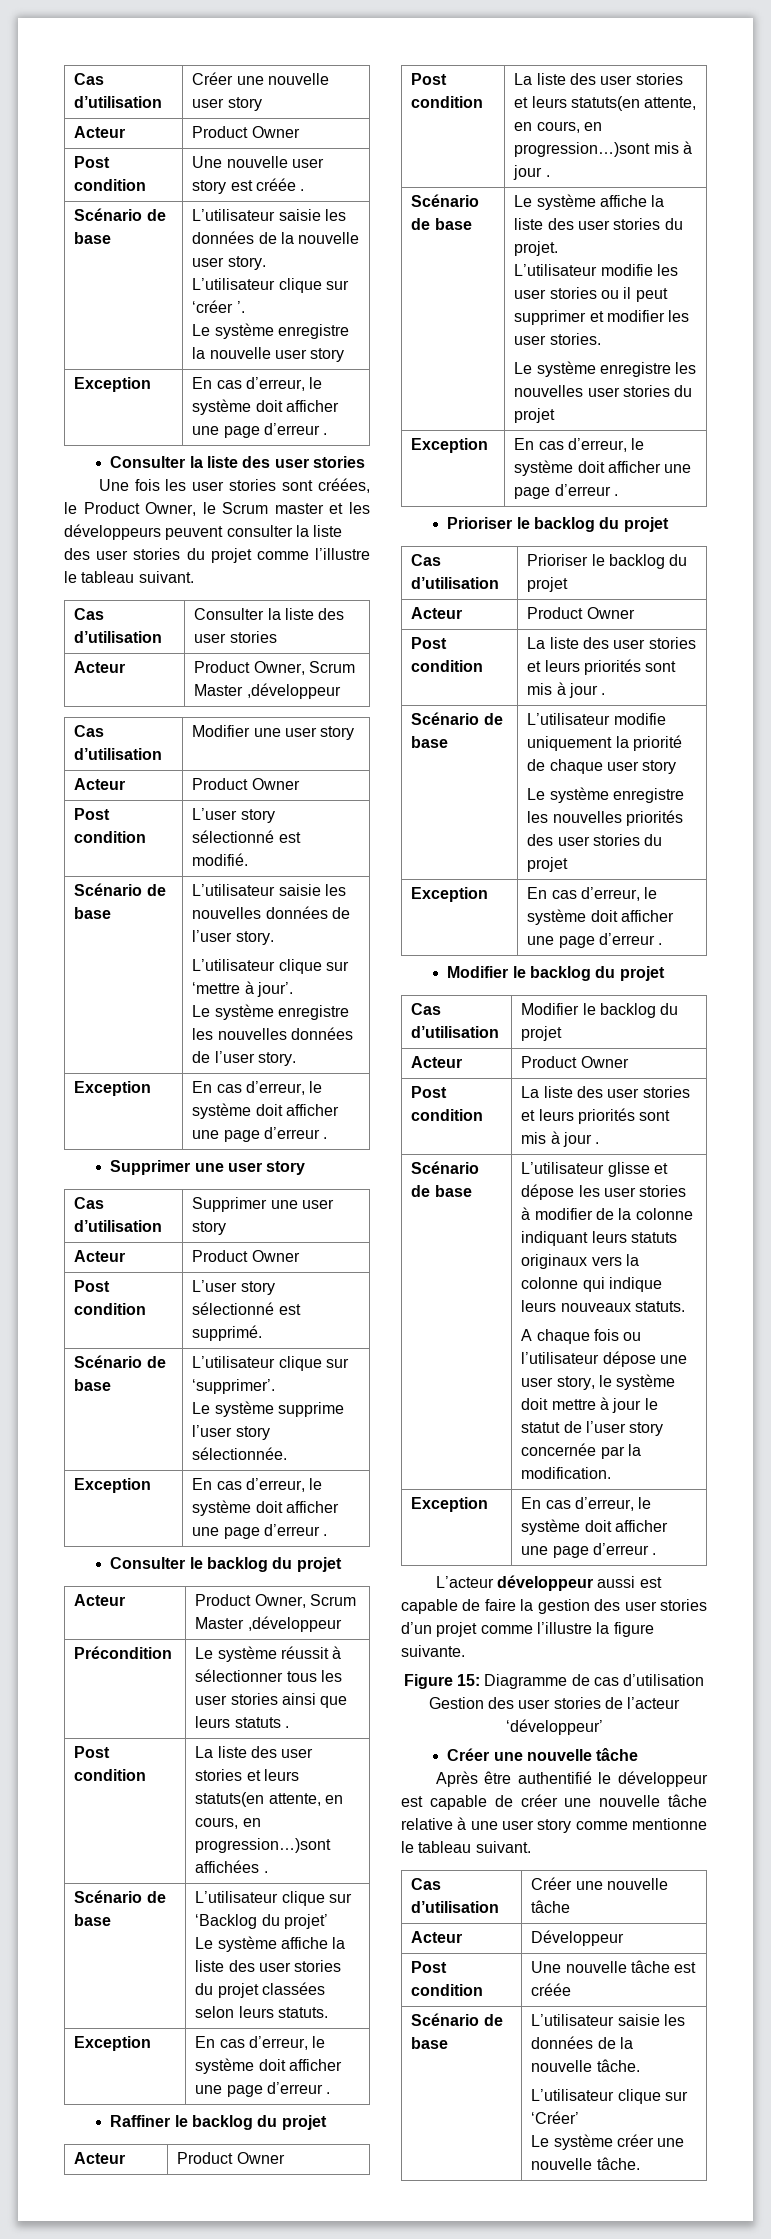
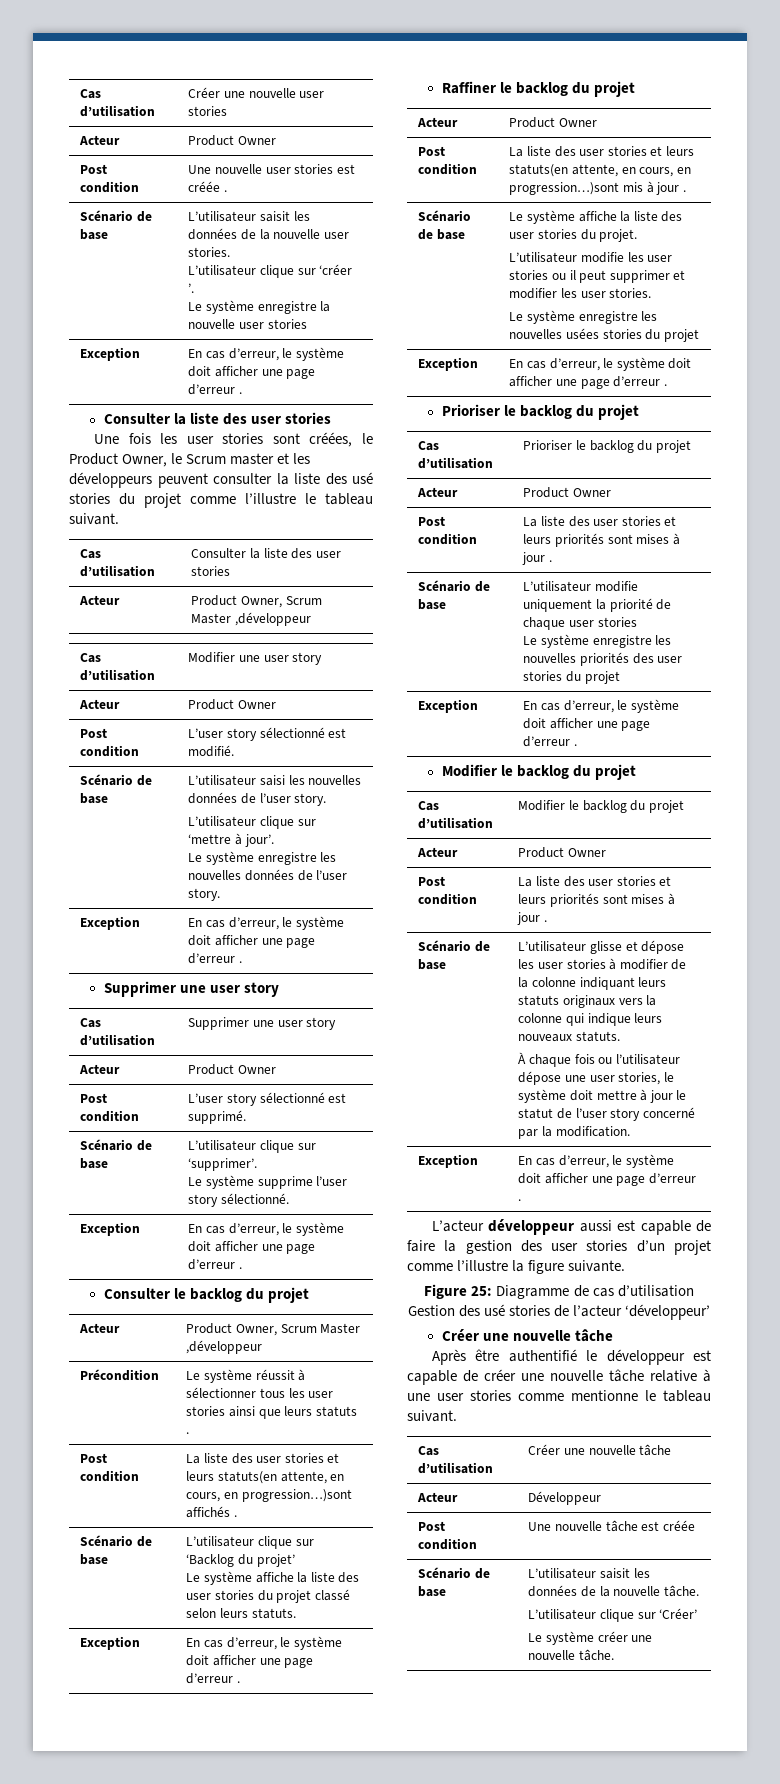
- Cas d’utilisation | Créer une nouvelle user story
+ Cas d’utilisation | Créer une nouvelle user stories
- Post condition | Une nouvelle user story est créée .
+ Post condition | Une nouvelle user stories est créée .
- Scénario de base | L’utilisateur saisie les données de la nouvelle user story.
+ Scénario de base | L’utilisateur saisit les données de la nouvelle user stories.
  L’utilisateur clique sur ‘créer ’.
- Le système enregistre la nouvelle user story
+ Le système enregistre la nouvelle user stories
- Une fois les user stories sont créées, le Product Owner, le Scrum master et les développeurs peuvent consulter la liste des user stories du projet comme l’illustre le tableau suivant.
+ Une fois les user stories sont créées, le Product Owner, le Scrum master et les développeurs peuvent consulter la liste des usé stories du projet comme l’illustre le tableau suivant.
- Scénario de base | L’utilisateur saisie les nouvelles données de l’user story.
+ Scénario de base | L’utilisateur saisi les nouvelles données de l’user story.
  Scénario de base | L’utilisateur clique sur ‘supprimer’.
- Le système supprime l’user story sélectionnée.
+ Le système supprime l’user story sélectionné.
- Post condition | La liste des user stories et leurs statuts(en attente, en cours, en progression…)sont affichées .
+ Post condition | La liste des user stories et leurs statuts(en attente, en cours, en progression…)sont affichés .
  Scénario de base | L’utilisateur clique sur ‘Backlog du projet’
- Le système affiche la liste des user stories du projet classées selon leurs statuts.
+ Le système affiche la liste des user stories du projet classé selon leurs statuts.
  Scénario de base | Le système affiche la liste des user stories du projet.
  L’utilisateur modifie les user stories ou il peut supprimer et modifier les user stories.
- Le système enregistre les nouvelles user stories du projet
+ Le système enregistre les nouvelles usées stories du projet
  Cas d’utilisation | Prioriser le backlog du projet
  Acteur | Product Owner
- Post condition | La liste des user stories et leurs priorités sont mis à jour .
+ Post condition | La liste des user stories et leurs priorités sont mises à jour .
- Scénario de base | L’utilisateur modifie uniquement la priorité de chaque user story
+ Scénario de base | L’utilisateur modifie uniquement la priorité de chaque user stories
  Cas d’utilisation | Modifier le backlog du projet
  Acteur | Product Owner
- Post condition | La liste des user stories et leurs priorités sont mis à jour .
+ Post condition | La liste des user stories et leurs priorités sont mises à jour .
- A chaque fois ou l’utilisateur dépose une user story, le système doit mettre à jour le statut de l’user story concernée par la modification.
+ À chaque fois ou l’utilisateur dépose une user stories, le système doit mettre à jour le statut de l’user story concerné par la modification.
- Figure 15: Diagramme de cas d’utilisation Gestion des user stories de l’acteur ‘développeur’
+ Figure 25: Diagramme de cas d’utilisation Gestion des usé stories de l’acteur ‘développeur’
- Après être authentifié le développeur est capable de créer une nouvelle tâche relative à une user story comme mentionne le tableau suivant.
+ Après être authentifié le développeur est capable de créer une nouvelle tâche relative à une user stories comme mentionne le tableau suivant.
- Scénario de base | L’utilisateur saisie les données de la nouvelle tâche.
+ Scénario de base | L’utilisateur saisit les données de la nouvelle tâche.

